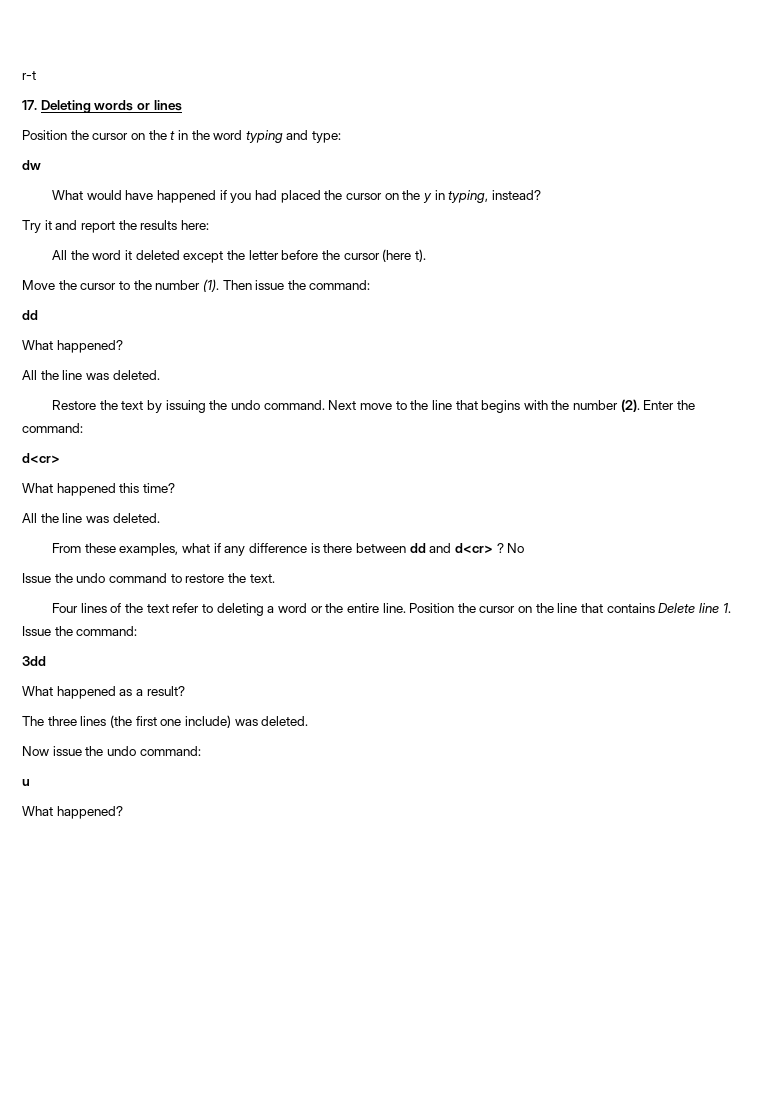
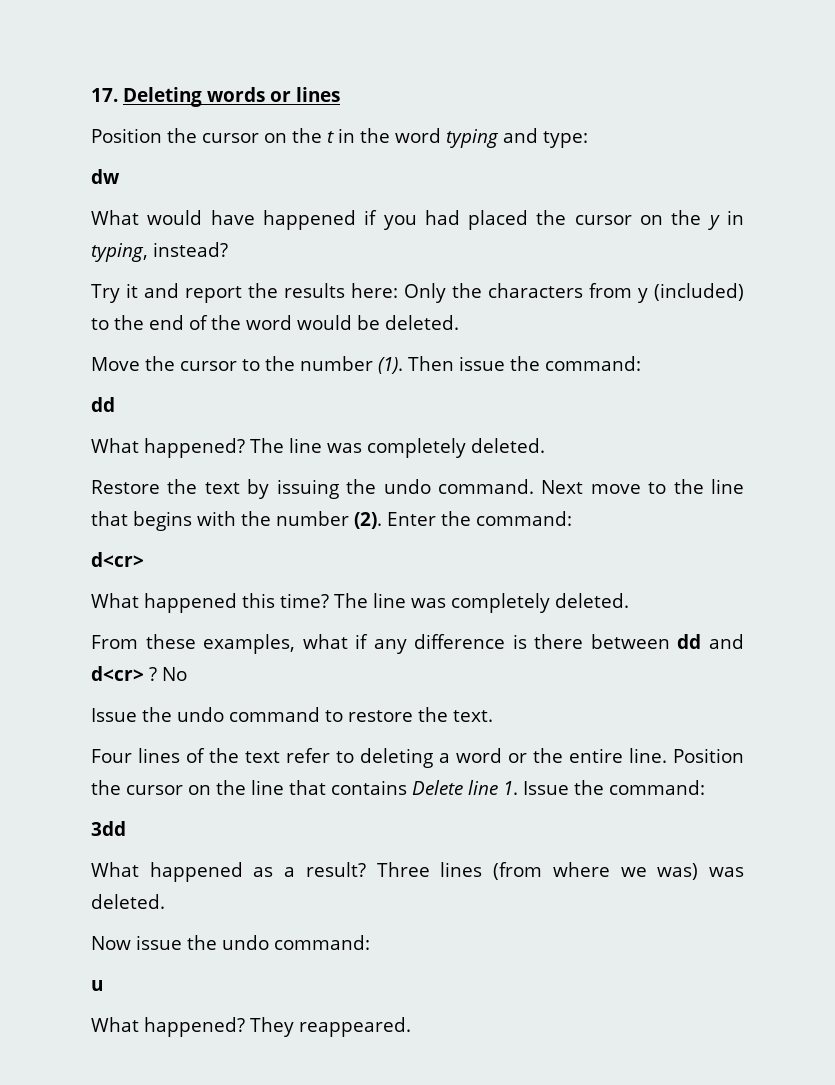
- r-t
- Try it and report the results here:
- All the word it deleted except the letter before the cursor (here t).
+ Try it and report the results here: Only the characters from y (included) to the end of the word would be deleted.
  Then issue the command:
  dd
- What happened?
- All the line was deleted.
+ What happened? The line was completely deleted.
- What happened this time?
- All the line was deleted.
+ What happened this time? The line was completely deleted.
- What happened as a result?
- The three lines (the first one include) was deleted.
+ What happened as a result? Three lines (from where we was) was deleted.
+ They reappeared.

